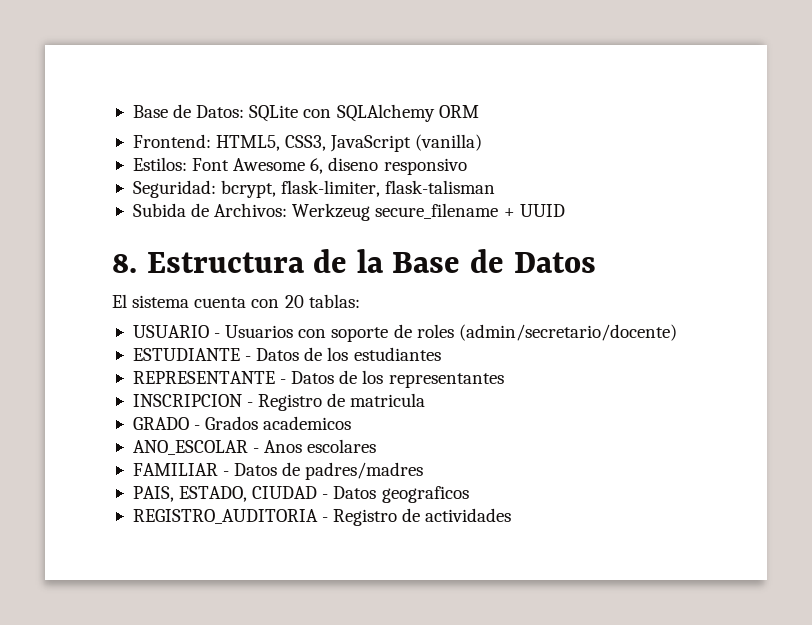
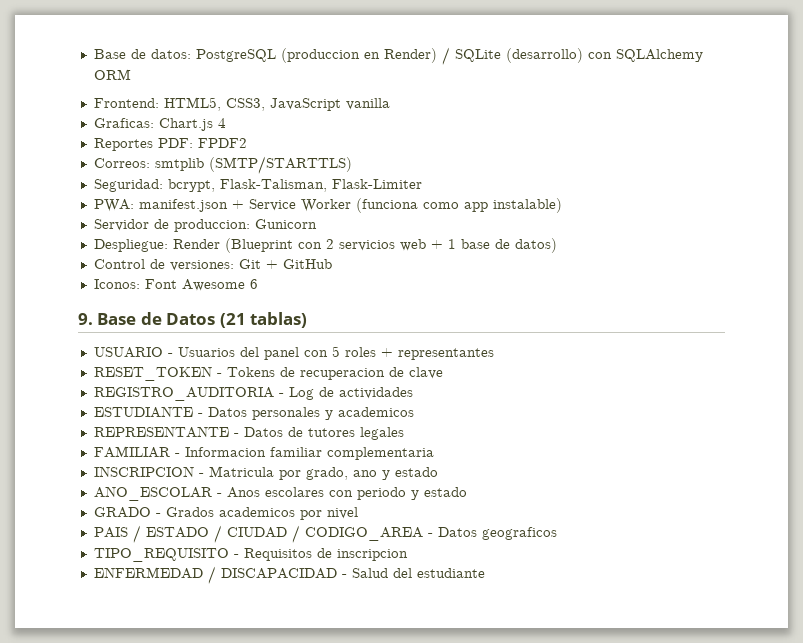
- Base de Datos: SQLite con SQLAlchemy ORM
+ Base de datos: PostgreSQL (produccion en Render) / SQLite (desarrollo) con SQLAlchemy ORM
- Frontend: HTML5, CSS3, JavaScript (vanilla)
- Estilos: Font Awesome 6, diseno responsivo
- Seguridad: bcrypt, flask-limiter, flask-talisman
- Subida de Archivos: Werkzeug secure_filename + UUID
- 8. Estructura de la Base de Datos
- El sistema cuenta con 20 tablas:
- USUARIO - Usuarios con soporte de roles (admin/secretario/docente)
+ Frontend: HTML5, CSS3, JavaScript vanilla
+ Graficas: Chart.js 4
+ Reportes PDF: FPDF2
+ Correos: smtplib (SMTP/STARTTLS)
+ Seguridad: bcrypt, Flask-Talisman, Flask-Limiter
+ PWA: manifest.json + Service Worker (funciona como app instalable)
+ Servidor de produccion: Gunicorn
+ Despliegue: Render (Blueprint con 2 servicios web + 1 base de datos)
+ Control de versiones: Git + GitHub
+ Iconos: Font Awesome 6
+ 9. Base de Datos (21 tablas)
+ USUARIO - Usuarios del panel con 5 roles + representantes
+ RESET_TOKEN - Tokens de recuperacion de clave
+ REGISTRO_AUDITORIA - Log de actividades
- ESTUDIANTE - Datos de los estudiantes
+ ESTUDIANTE - Datos personales y academicos
- REPRESENTANTE - Datos de los representantes
- INSCRIPCION - Registro de matricula
- GRADO - Grados academicos
- ANO_ESCOLAR - Anos escolares
- FAMILIAR - Datos de padres/madres
- PAIS, ESTADO, CIUDAD - Datos geograficos
- REGISTRO_AUDITORIA - Registro de actividades
+ REPRESENTANTE - Datos de tutores legales
+ FAMILIAR - Informacion familiar complementaria
+ INSCRIPCION - Matricula por grado, ano y estado
+ ANO_ESCOLAR - Anos escolares con periodo y estado
+ GRADO - Grados academicos por nivel
+ PAIS / ESTADO / CIUDAD / CODIGO_AREA - Datos geograficos
+ TIPO_REQUISITO - Requisitos de inscripcion
+ ENFERMEDAD / DISCAPACIDAD - Salud del estudiante

